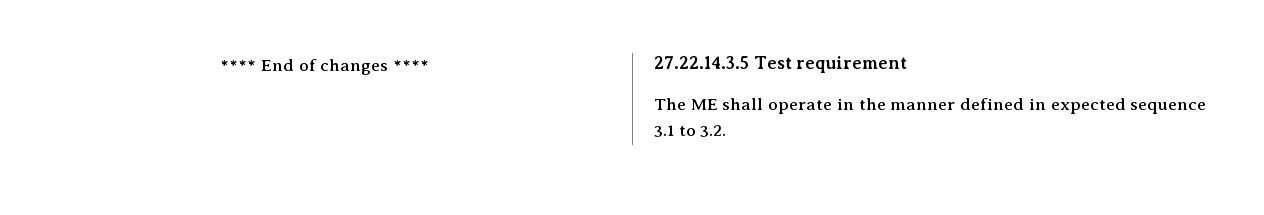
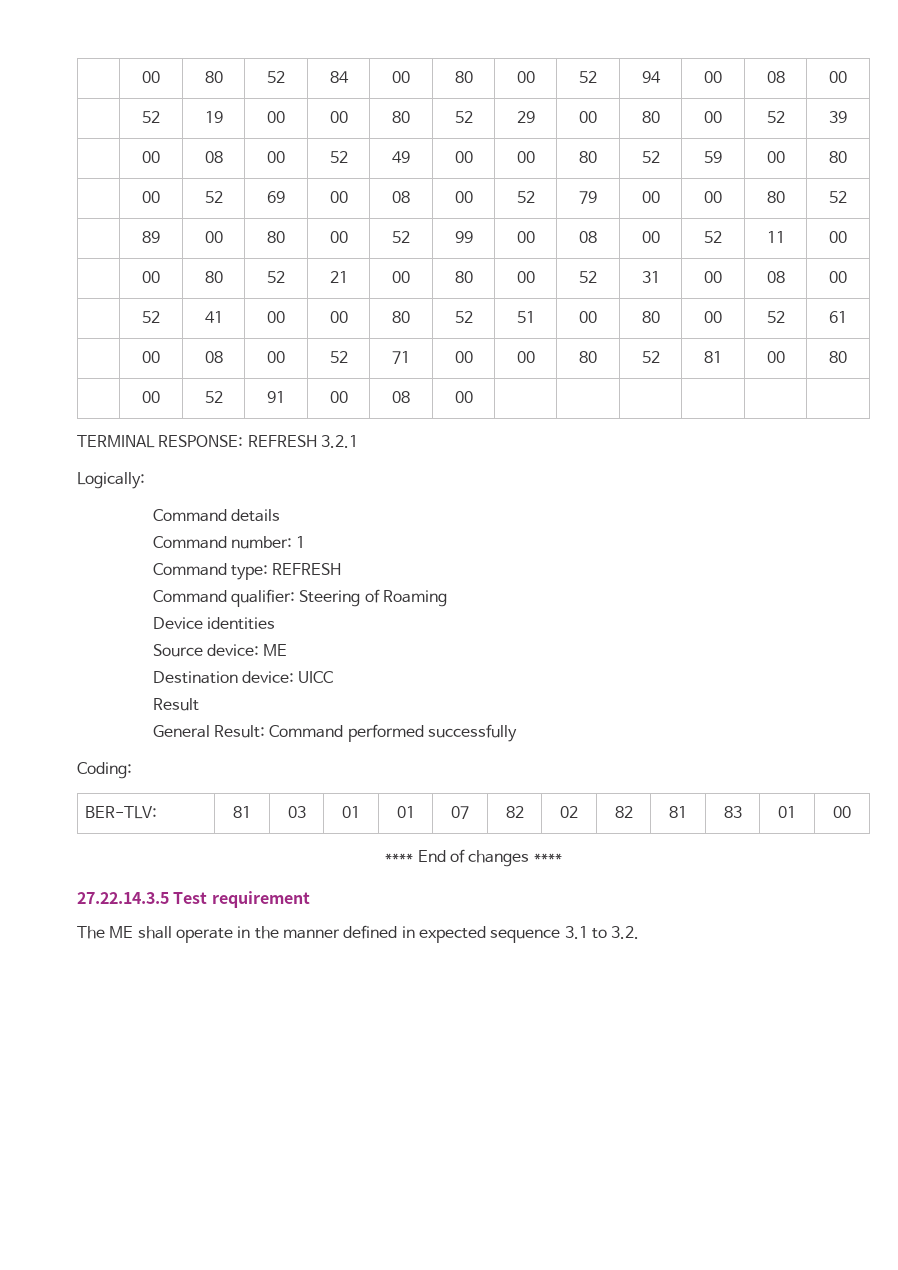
+ | 00 | 80 | 52 | 84 | 00 | 80 | 00 | 52 | 94 | 00 | 08 | 00
+ | 52 | 19 | 00 | 00 | 80 | 52 | 29 | 00 | 80 | 00 | 52 | 39
+ | 00 | 08 | 00 | 52 | 49 | 00 | 00 | 80 | 52 | 59 | 00 | 80
+ | 00 | 52 | 69 | 00 | 08 | 00 | 52 | 79 | 00 | 00 | 80 | 52
+ | 89 | 00 | 80 | 00 | 52 | 99 | 00 | 08 | 00 | 52 | 11 | 00
+ | 00 | 80 | 52 | 21 | 00 | 80 | 00 | 52 | 31 | 00 | 08 | 00
+ | 52 | 41 | 00 | 00 | 80 | 52 | 51 | 00 | 80 | 00 | 52 | 61
+ | 00 | 08 | 00 | 52 | 71 | 00 | 00 | 80 | 52 | 81 | 00 | 80
+ | 00 | 52 | 91 | 00 | 08 | 00 | | | | | |
+ TERMINAL RESPONSE: REFRESH 3.2.1
+ Logically:
+ Command details
+ Command number: 1
+ Command type: REFRESH
+ Command qualifier: Steering of Roaming
+ Device identities
+ Source device: ME
+ Destination device: UICC
+ Result
+ General Result: Command performed successfully
+ Coding:
+ BER-TLV: | 81 | 03 | 01 | 01 | 07 | 82 | 02 | 82 | 81 | 83 | 01 | 00

